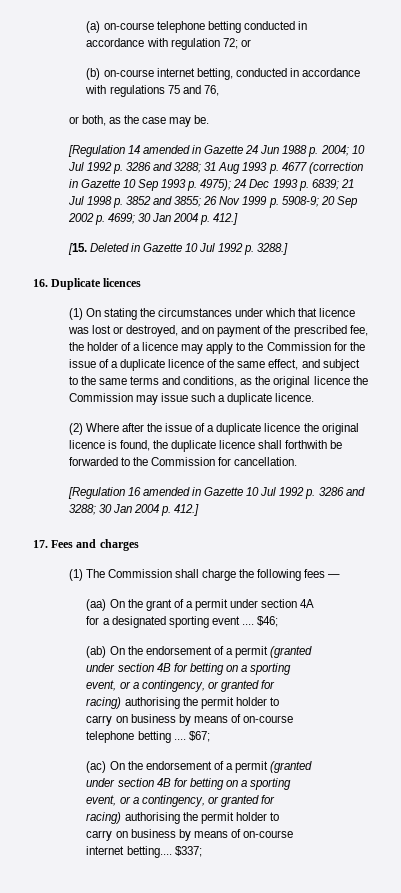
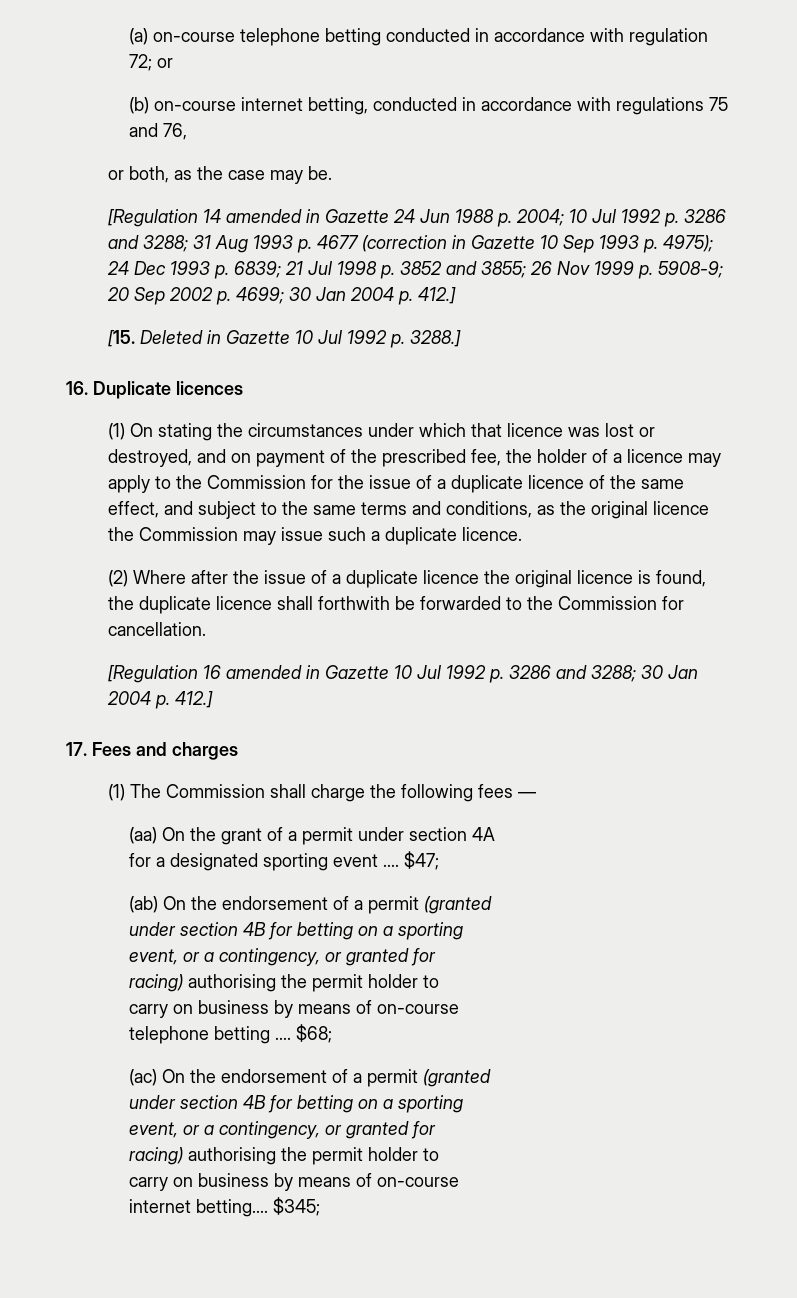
- $46;
+ $47;
- $67;
+ $68;
- $337;
+ $345;

